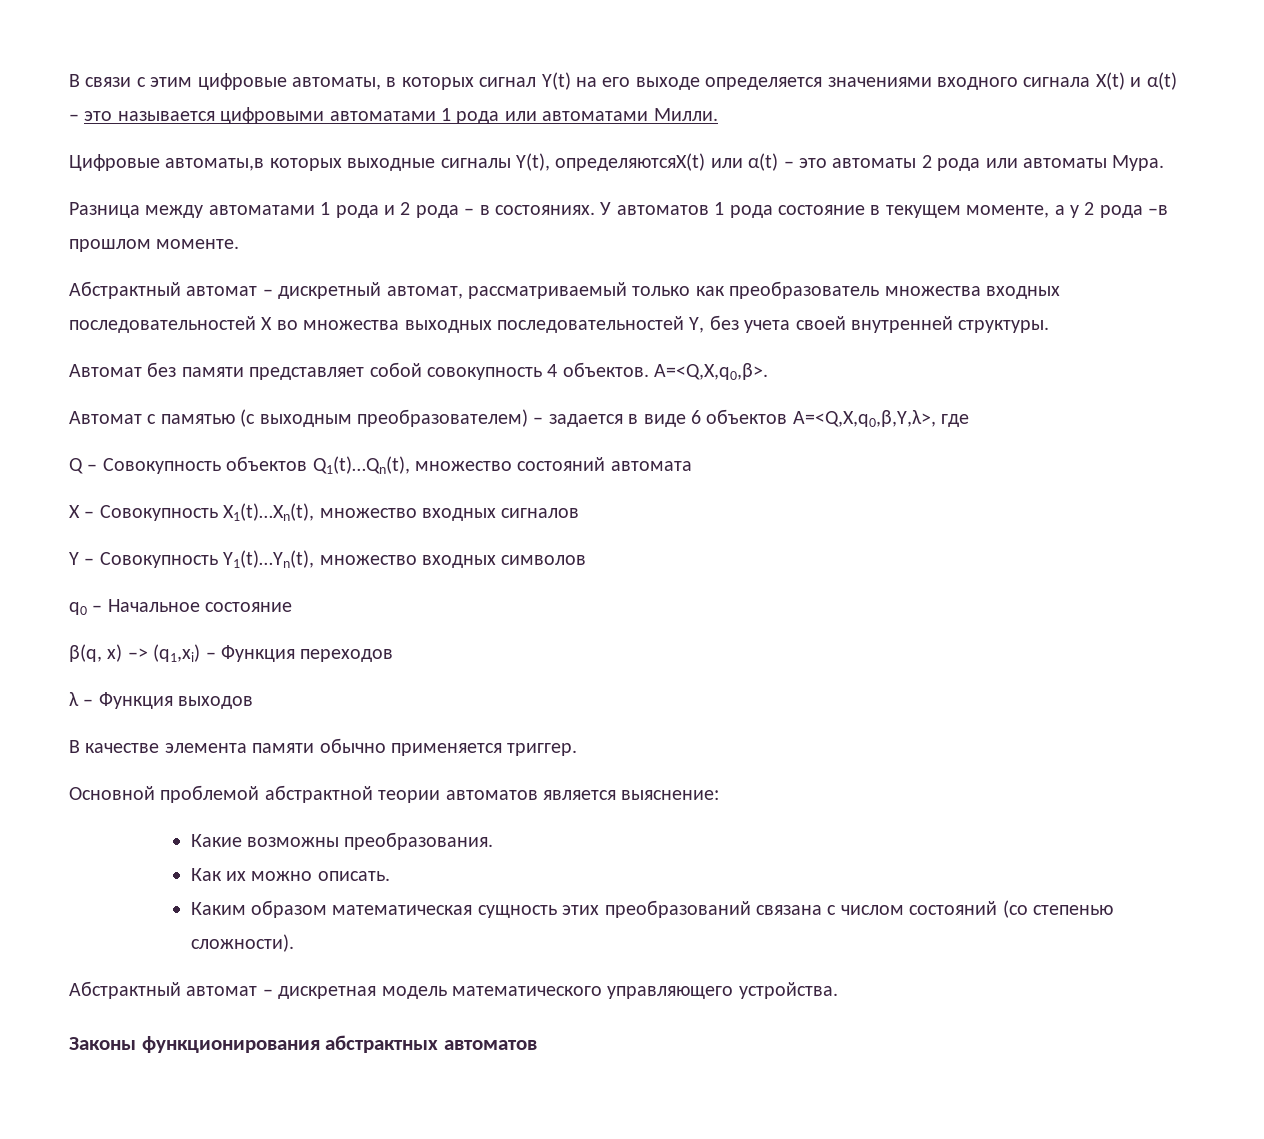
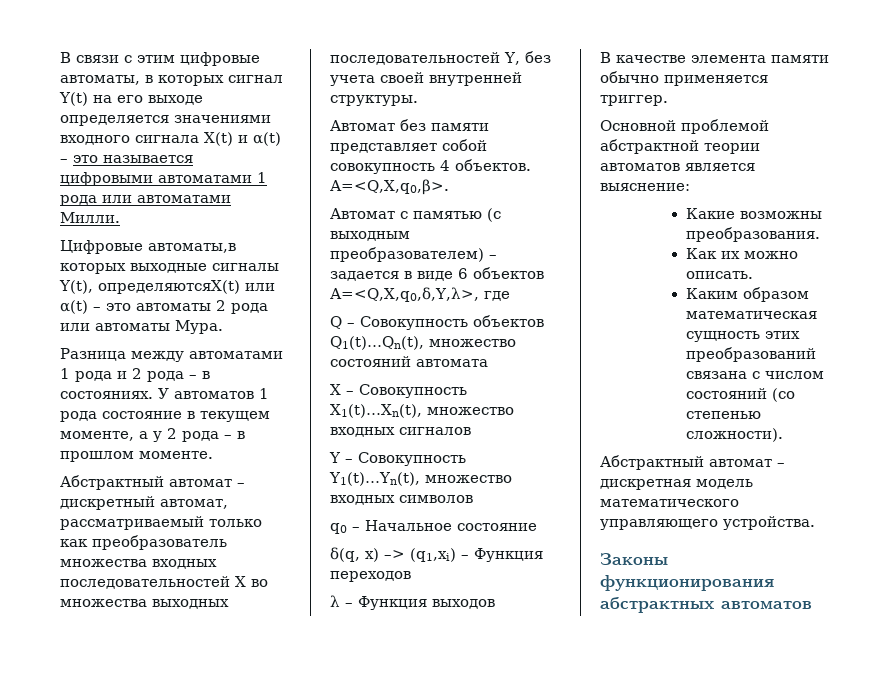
- У автоматов 1 рода состояние в текущем моменте, а у 2 рода –в прошлом моменте.
+ У автоматов 1 рода состояние в текущем моменте, а у 2 рода – в прошлом моменте.
- Автомат с памятью (с выходным преобразователем) – задается в виде 6 объектов А=<Q,X,q0,β,Y,λ>, где
+ Автомат с памятью (с выходным преобразователем) – задается в виде 6 объектов А=<Q,X,q0,δ,Y,λ>, где
- β(q, x) –> (q1,xi) – Функция переходов
+ δ(q, x) –> (q1,xi) – Функция переходов

